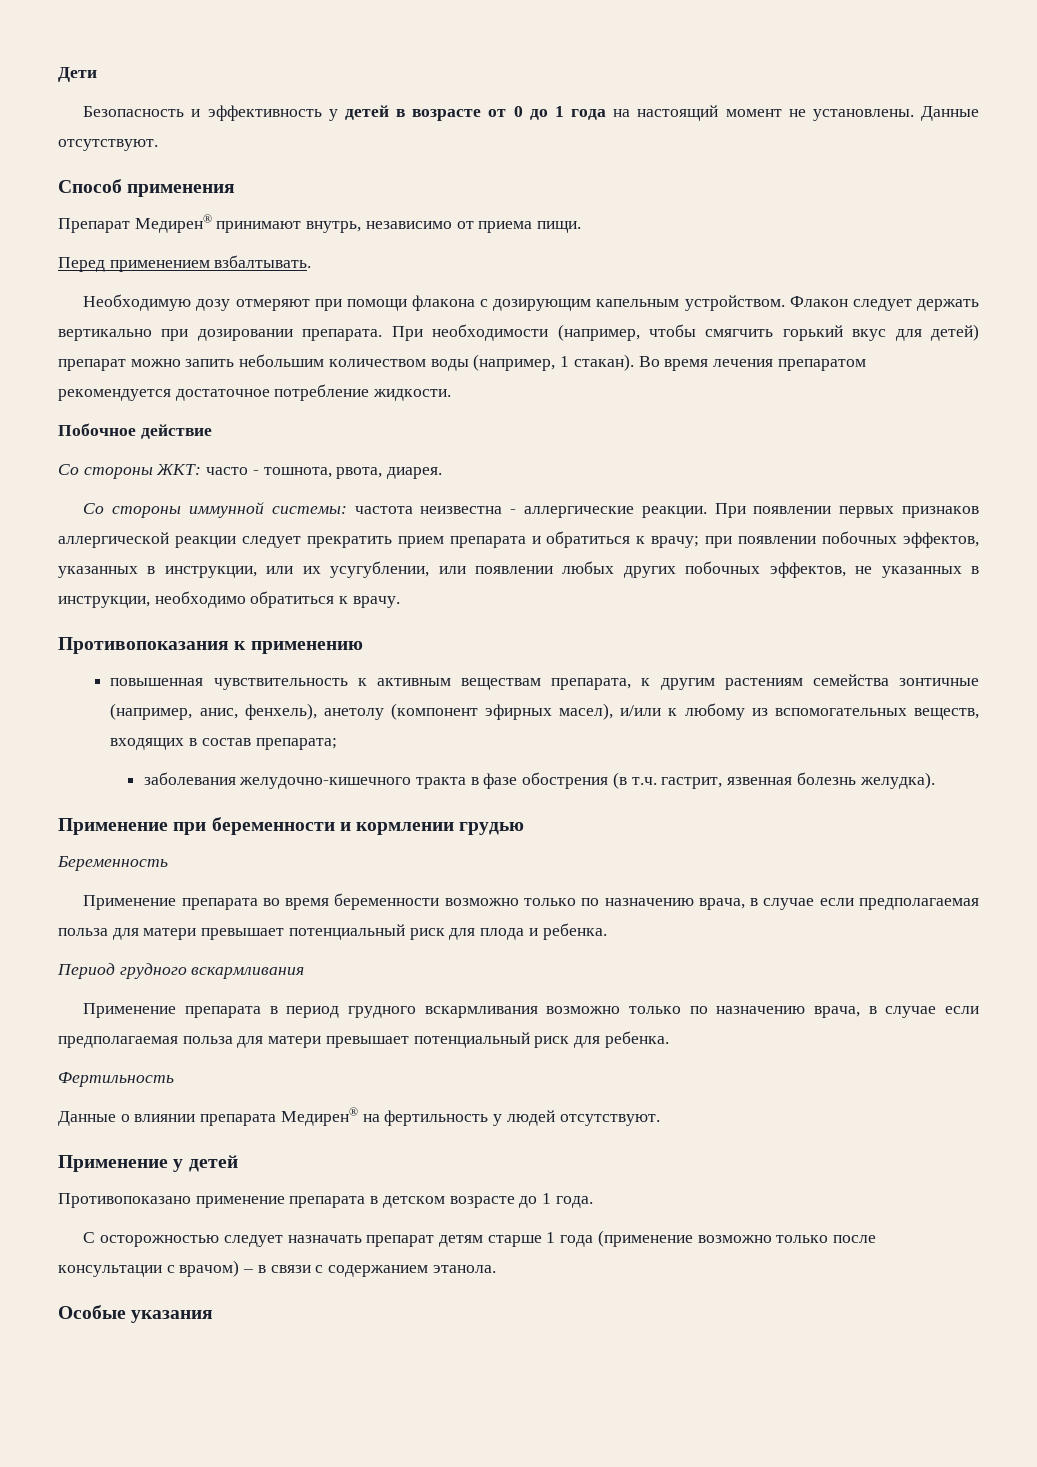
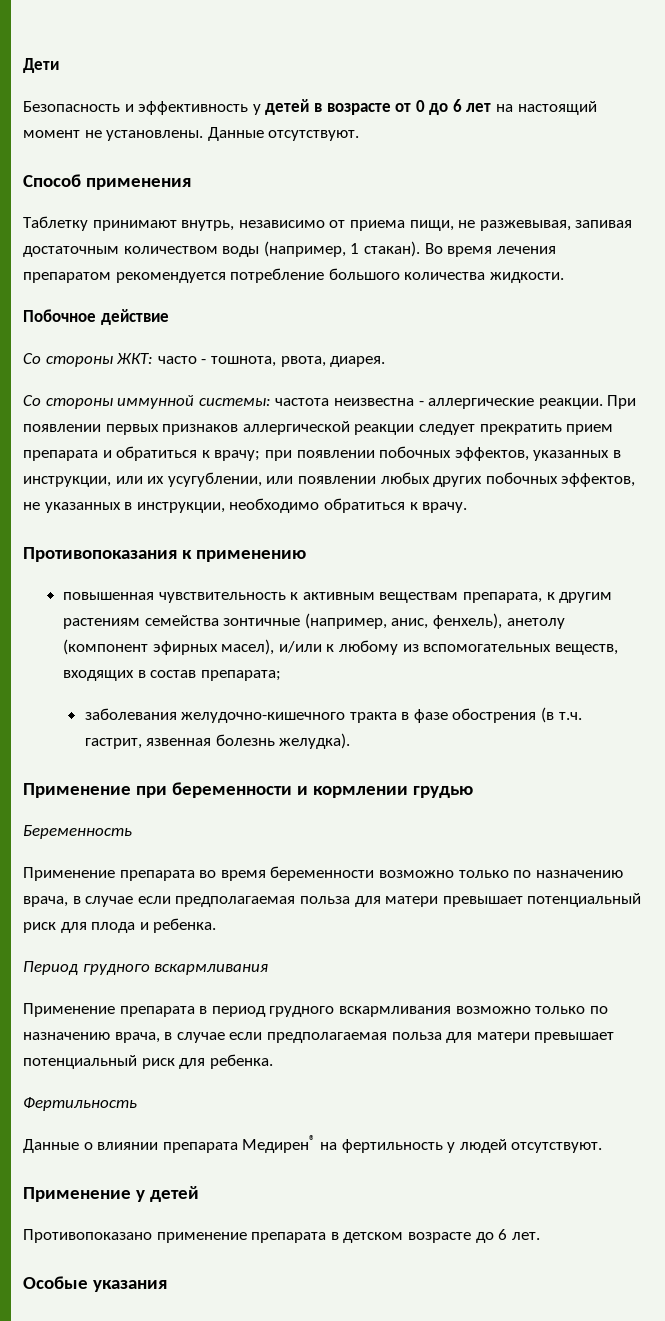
- Безопасность и эффективность у детей в возрасте от 0 до 1 года на настоящий момент не установлены.
+ Безопасность и эффективность у детей в возрасте от 0 до 6 лет на настоящий момент не установлены.
- Препарат Медирен® принимают внутрь, независимо от приема пищи.
- Перед применением взбалтывать.
- Необходимую дозу отмеряют при помощи флакона с дозирующим капельным устройством. Флакон следует держать вертикально при дозировании препарата. При необходимости (например, чтобы смягчить горький вкус для детей) препарат можно запить небольшим количеством воды (например, 1 стакан).
+ Таблетку принимают внутрь, независимо от приема пищи, не разжевывая, запивая достаточным количеством воды (например, 1 стакан).
- Во время лечения препаратом рекомендуется достаточное потребление жидкости.
+ Во время лечения препаратом рекомендуется потребление большого количества жидкости.
- Противопоказано применение препарата в детском возрасте до 1 года.
- С осторожностью следует назначать препарат детям старше 1 года (применение возможно только после консультации с врачом) – в связи с содержанием этанола.
+ Противопоказано применение препарата в детском возрасте до 6 лет.

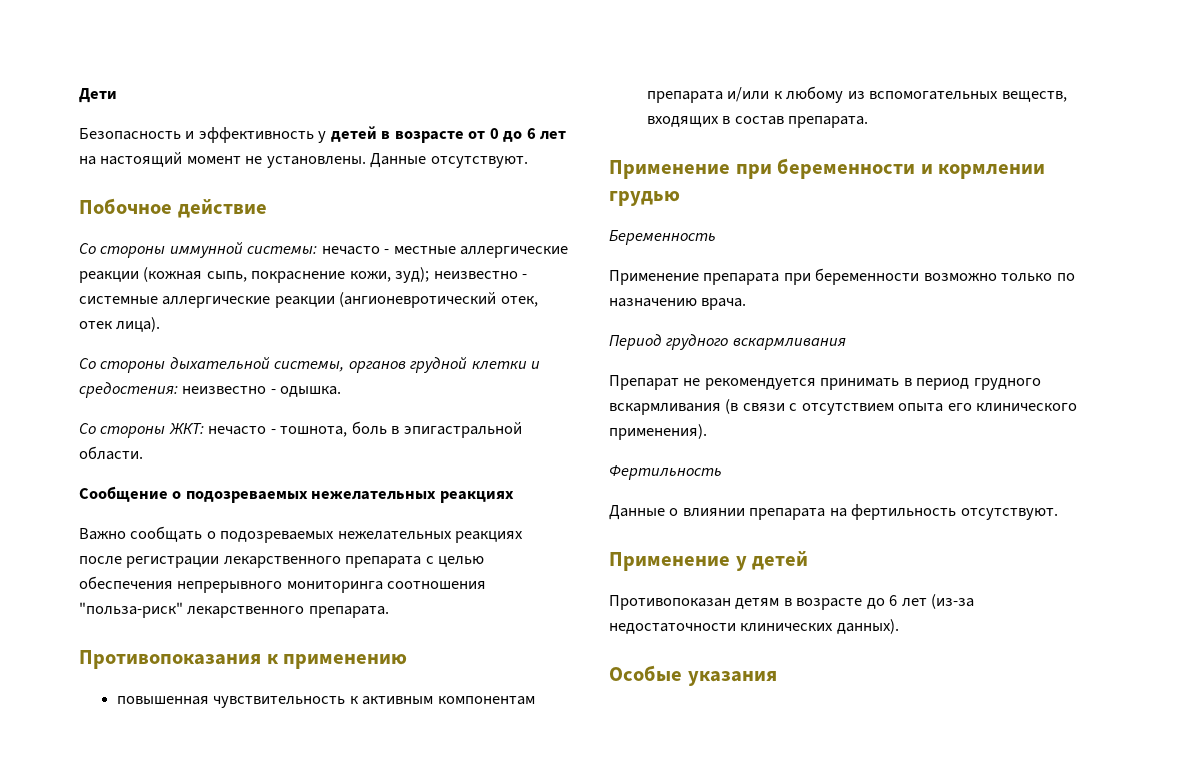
- Способ применения
- Таблетку принимают внутрь, независимо от приема пищи, не разжевывая, запивая достаточным количеством воды (например, 1 стакан). Во время лечения препаратом рекомендуется потребление большого количества жидкости.
  Побочное действие
- Со стороны ЖКТ: часто - тошнота, рвота, диарея.
- Со стороны иммунной системы: частота неизвестна - аллергические реакции. При появлении первых признаков аллергической реакции следует прекратить прием препарата и обратиться к врачу; при появлении побочных эффектов, указанных в инструкции, или их усугублении, или появлении любых других побочных эффектов, не указанных в инструкции, необходимо обратиться к врачу.
+ Со стороны иммунной системы: нечасто - местные аллергические реакции (кожная сыпь, покраснение кожи, зуд); неизвестно - системные аллергические реакции (ангионевротический отек, отек лица).
+ Со стороны дыхательной системы, органов грудной клетки и средостения: неизвестно - одышка.
+ Со стороны ЖКТ: нечасто - тошнота, боль в эпигастральной области.
+ Сообщение о подозреваемых нежелательных реакциях
+ Важно сообщать о подозреваемых нежелательных реакциях после регистрации лекарственного препарата с целью обеспечения непрерывного мониторинга соотношения "польза-риск" лекарственного препарата.
- повышенная чувствительность к активным веществам препарата, к другим растениям семейства зонтичные (например, анис, фенхель), анетолу (компонент эфирных масел), и/или к любому из вспомогательных веществ, входящих в состав препарата;
- заболевания желудочно-кишечного тракта в фазе обострения (в т.ч. гастрит, язвенная болезнь желудка).
+ повышенная чувствительность к активным компонентам препарата и/или к любому из вспомогательных веществ, входящих в состав препарата.
- Применение препарата во время беременности возможно только по назначению врача, в случае если предполагаемая польза для матери превышает потенциальный риск для плода и ребенка.
+ Применение препарата при беременности возможно только по назначению врача.
  Период грудного вскармливания
- Применение препарата в период грудного вскармливания возможно только по назначению врача, в случае если предполагаемая польза для матери превышает потенциальный риск для ребенка.
+ Препарат не рекомендуется принимать в период грудного вскармливания (в связи с отсутствием опыта его клинического применения).
- Данные о влиянии препарата Медирен® на фертильность у людей отсутствуют.
+ Данные о влиянии препарата на фертильность отсутствуют.
- Противопоказано применение препарата в детском возрасте до 6 лет.
+ Противопоказан детям в возрасте до 6 лет (из-за недостаточности клинических данных).

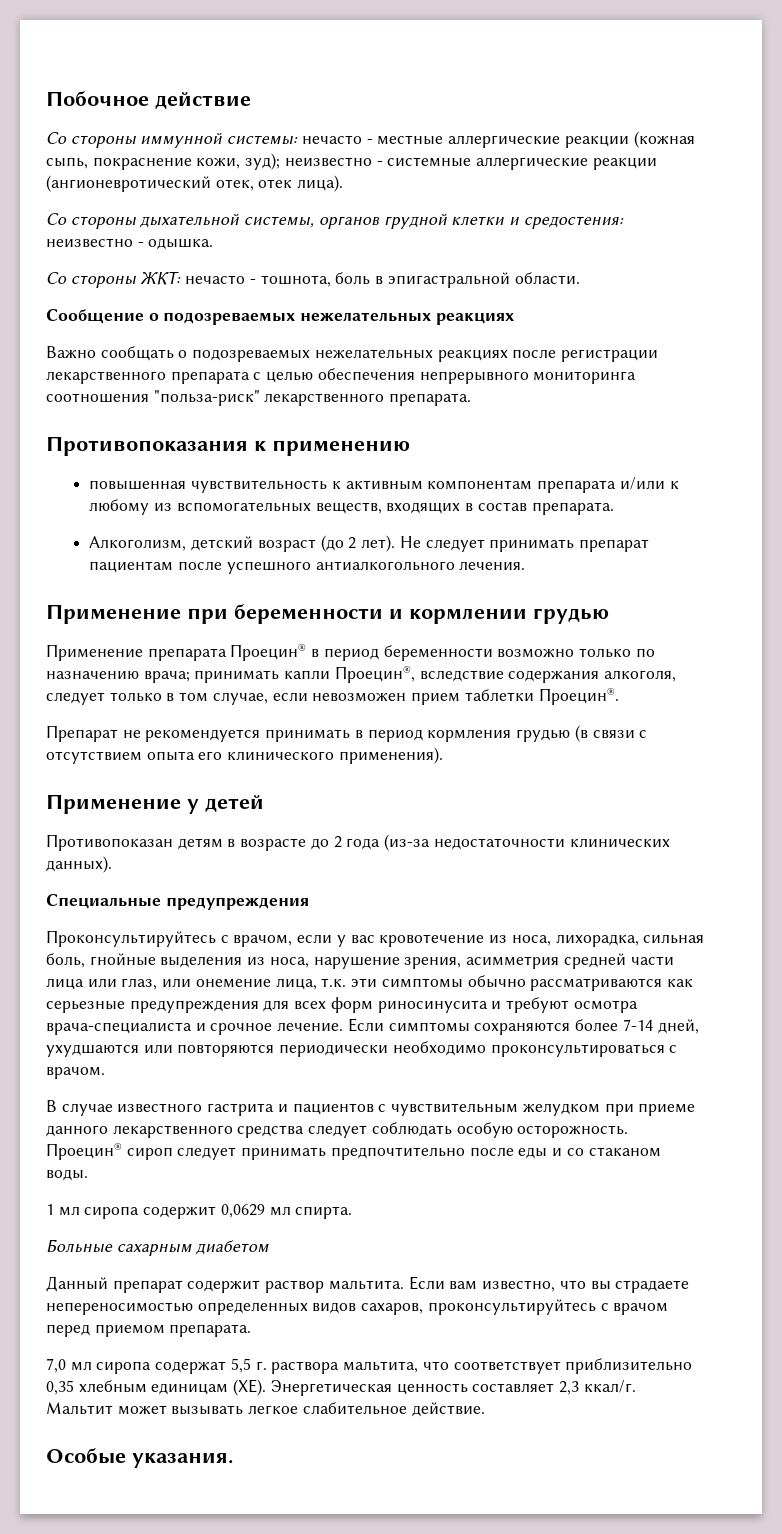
- Дети
- Безопасность и эффективность у детей в возрасте от 0 до 6 лет на настоящий момент не установлены. Данные отсутствуют.
+ Алкоголизм, детский возраст (до 2 лет). Не следует принимать препарат пациентам после успешного антиалкогольного лечения.
- Беременность
- Применение препарата при беременности возможно только по назначению врача.
- Период грудного вскармливания
+ Применение препарата Проецин® в период беременности возможно только по назначению врача; принимать капли Проецин®, вследствие содержания алкоголя, следует только в том случае, если невозможен прием таблетки Проецин®.
- Препарат не рекомендуется принимать в период грудного вскармливания (в связи с отсутствием опыта его клинического применения).
+ Препарат не рекомендуется принимать в период кормления грудью (в связи с отсутствием опыта его клинического применения).
- Фертильность
- Данные о влиянии препарата на фертильность отсутствуют.
- Противопоказан детям в возрасте до 6 лет (из-за недостаточности клинических данных).
+ Противопоказан детям в возрасте до 2 года (из-за недостаточности клинических данных).
+ Специальные предупреждения
+ Проконсультируйтесь с врачом, если у вас кровотечение из носа, лихорадка, сильная боль, гнойные выделения из носа, нарушение зрения, асимметрия средней части лица или глаз, или онемение лица, т.к. эти симптомы обычно рассматриваются как серьезные предупреждения для всех форм риносинусита и требуют осмотра врача-специалиста и срочное лечение. Если симптомы сохраняются более 7-14 дней, ухудшаются или повторяются периодически необходимо проконсультироваться с врачом.
+ В случае известного гастрита и пациентов с чувствительным желудком при приеме данного лекарственного средства следует соблюдать особую осторожность. Проецин® сироп следует принимать предпочтительно после еды и со стаканом воды.
+ 1 мл сиропа содержит 0,0629 мл спирта.
+ Больные сахарным диабетом
+ Данный препарат содержит раствор мальтита. Если вам известно, что вы страдаете непереносимостью определенных видов сахаров, проконсультируйтесь с врачом перед приемом препарата.
+ 7,0 мл сиропа содержат 5,5 г. раствора мальтита, что соответствует приблизительно 0,35 хлебным единицам (ХЕ). Энергетическая ценность составляет 2,3 ккал/г. Мальтит может вызывать легкое слабительное действие.
- Особые указания
+ Особые указания.

